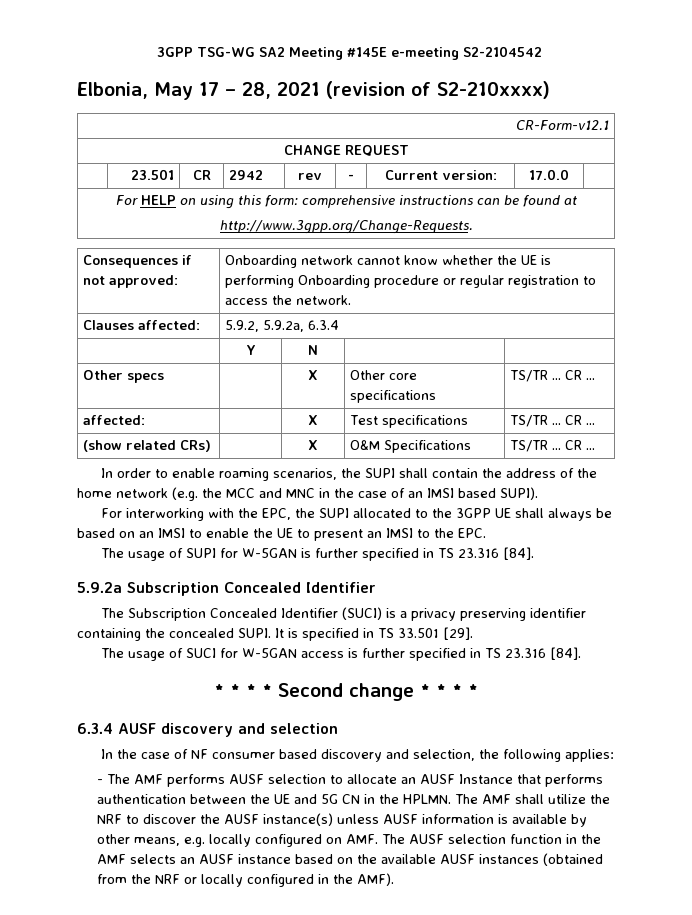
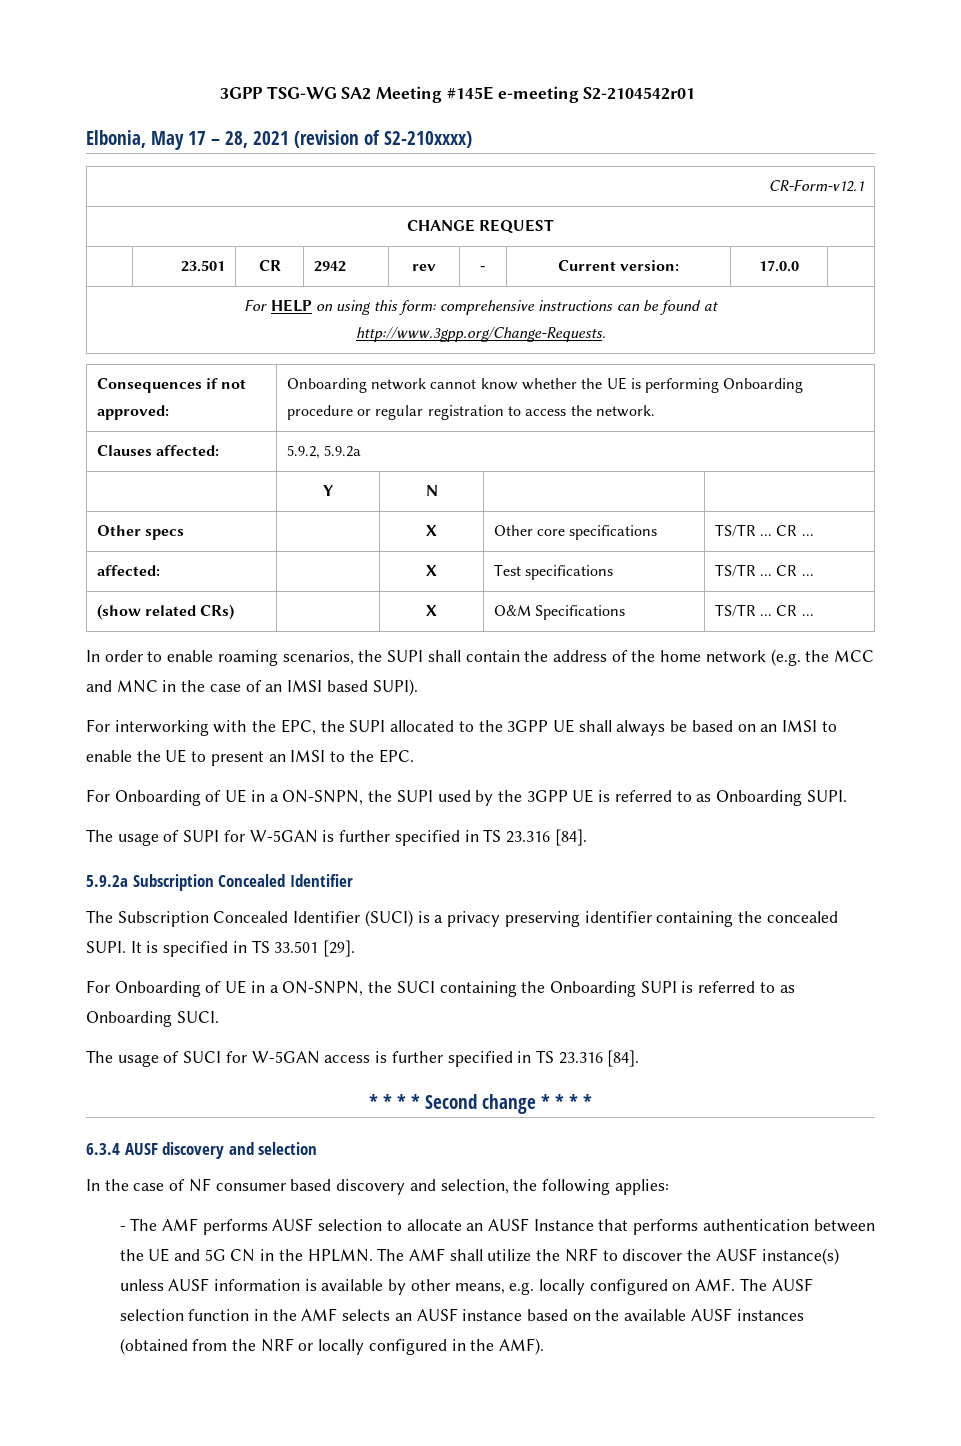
- 3GPP TSG-WG SA2 Meeting #145E e-meeting S2-2104542
+ 3GPP TSG-WG SA2 Meeting #145E e-meeting S2-2104542r01
- Clauses affected: | 5.9.2, 5.9.2a, 6.3.4
+ Clauses affected: | 5.9.2, 5.9.2a
+ For Onboarding of UE in a ON-SNPN, the SUPI used by the 3GPP UE is referred to as Onboarding SUPI.
+ For Onboarding of UE in a ON-SNPN, the SUCI containing the Onboarding SUPI is referred to as Onboarding SUCI.

